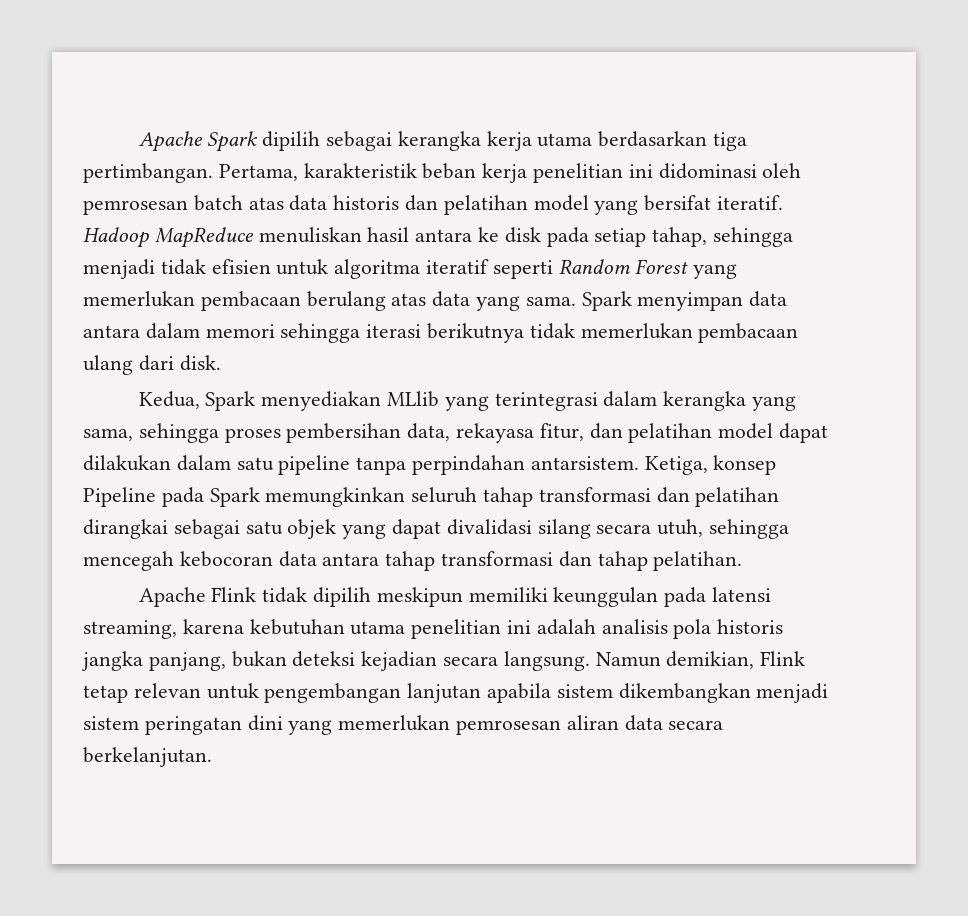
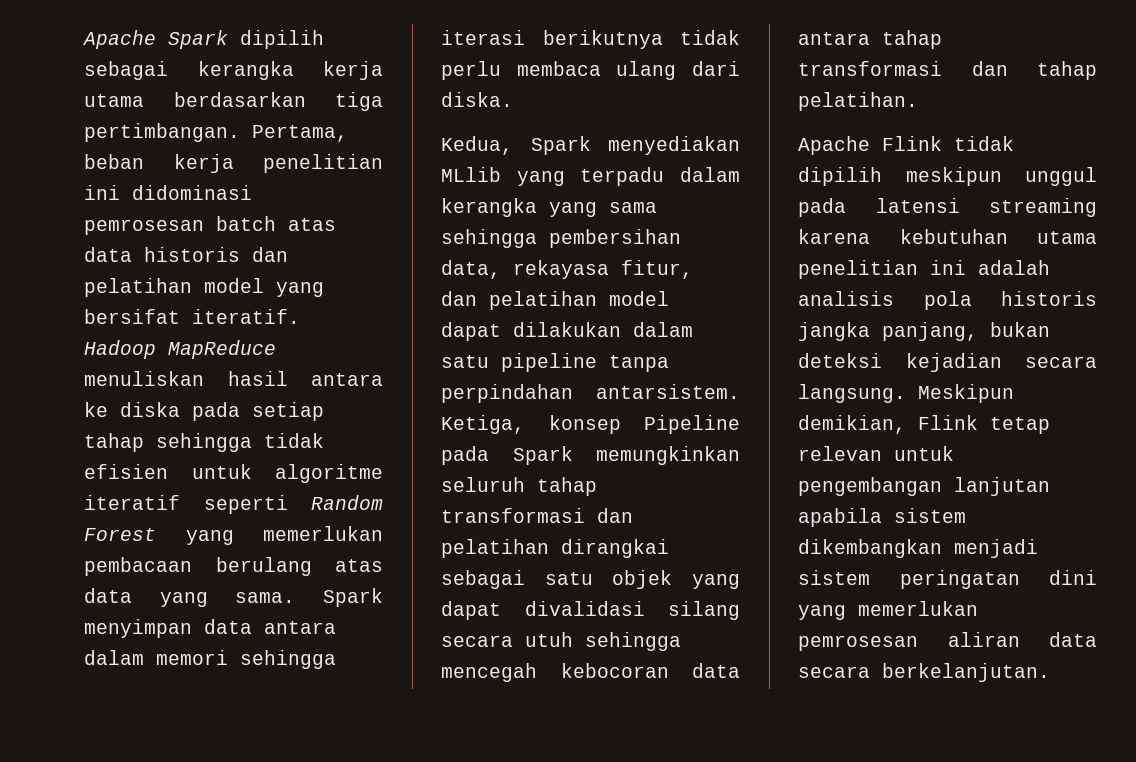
- Pertama, karakteristik beban kerja penelitian ini didominasi oleh pemrosesan batch atas data historis dan pelatihan model yang bersifat iteratif.
+ Pertama, beban kerja penelitian ini didominasi pemrosesan batch atas data historis dan pelatihan model yang bersifat iteratif.
- Hadoop MapReduce menuliskan hasil antara ke disk pada setiap tahap, sehingga menjadi tidak efisien untuk algoritma iteratif seperti Random Forest yang memerlukan pembacaan berulang atas data yang sama.
+ Hadoop MapReduce menuliskan hasil antara ke diska pada setiap tahap sehingga tidak efisien untuk algoritme iteratif seperti Random Forest yang memerlukan pembacaan berulang atas data yang sama.
- Spark menyimpan data antara dalam memori sehingga iterasi berikutnya tidak memerlukan pembacaan ulang dari disk.
+ Spark menyimpan data antara dalam memori sehingga iterasi berikutnya tidak perlu membaca ulang dari diska.
- Kedua, Spark menyediakan MLlib yang terintegrasi dalam kerangka yang sama, sehingga proses pembersihan data, rekayasa fitur, dan pelatihan model dapat dilakukan dalam satu pipeline tanpa perpindahan antarsistem.
+ Kedua, Spark menyediakan MLlib yang terpadu dalam kerangka yang sama sehingga pembersihan data, rekayasa fitur, dan pelatihan model dapat dilakukan dalam satu pipeline tanpa perpindahan antarsistem.
- Ketiga, konsep Pipeline pada Spark memungkinkan seluruh tahap transformasi dan pelatihan dirangkai sebagai satu objek yang dapat divalidasi silang secara utuh, sehingga mencegah kebocoran data antara tahap transformasi dan tahap pelatihan.
+ Ketiga, konsep Pipeline pada Spark memungkinkan seluruh tahap transformasi dan pelatihan dirangkai sebagai satu objek yang dapat divalidasi silang secara utuh sehingga mencegah kebocoran data antara tahap transformasi dan tahap pelatihan.
- Apache Flink tidak dipilih meskipun memiliki keunggulan pada latensi streaming, karena kebutuhan utama penelitian ini adalah analisis pola historis jangka panjang, bukan deteksi kejadian secara langsung.
+ Apache Flink tidak dipilih meskipun unggul pada latensi streaming karena kebutuhan utama penelitian ini adalah analisis pola historis jangka panjang, bukan deteksi kejadian secara langsung.
- Namun demikian, Flink tetap relevan untuk pengembangan lanjutan apabila sistem dikembangkan menjadi sistem peringatan dini yang memerlukan pemrosesan aliran data secara berkelanjutan.
+ Meskipun demikian, Flink tetap relevan untuk pengembangan lanjutan apabila sistem dikembangkan menjadi sistem peringatan dini yang memerlukan pemrosesan aliran data secara berkelanjutan.

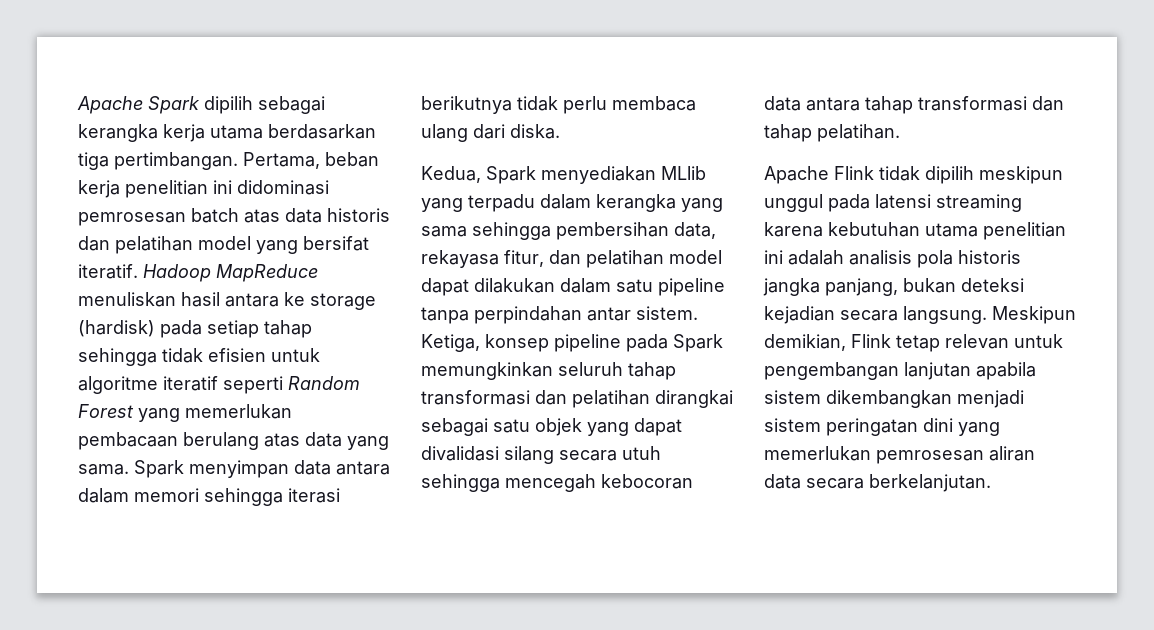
- Hadoop MapReduce menuliskan hasil antara ke diska pada setiap tahap sehingga tidak efisien untuk algoritme iteratif seperti Random Forest yang memerlukan pembacaan berulang atas data yang sama.
+ Hadoop MapReduce menuliskan hasil antara ke storage (hardisk) pada setiap tahap sehingga tidak efisien untuk algoritme iteratif seperti Random Forest yang memerlukan pembacaan berulang atas data yang sama.
- Kedua, Spark menyediakan MLlib yang terpadu dalam kerangka yang sama sehingga pembersihan data, rekayasa fitur, dan pelatihan model dapat dilakukan dalam satu pipeline tanpa perpindahan antarsistem.
+ Kedua, Spark menyediakan MLlib yang terpadu dalam kerangka yang sama sehingga pembersihan data, rekayasa fitur, dan pelatihan model dapat dilakukan dalam satu pipeline tanpa perpindahan antar sistem.
- Ketiga, konsep Pipeline pada Spark memungkinkan seluruh tahap transformasi dan pelatihan dirangkai sebagai satu objek yang dapat divalidasi silang secara utuh sehingga mencegah kebocoran data antara tahap transformasi dan tahap pelatihan.
+ Ketiga, konsep pipeline pada Spark memungkinkan seluruh tahap transformasi dan pelatihan dirangkai sebagai satu objek yang dapat divalidasi silang secara utuh sehingga mencegah kebocoran data antara tahap transformasi dan tahap pelatihan.

